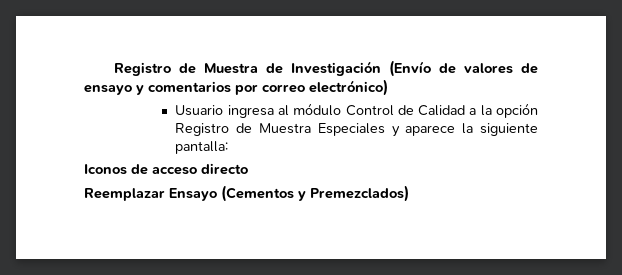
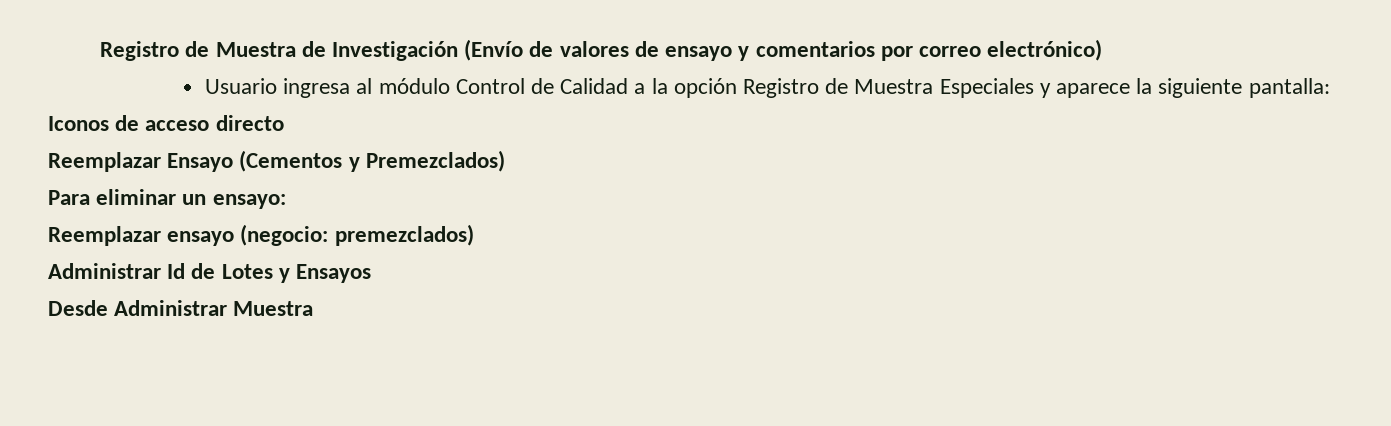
+ Para eliminar un ensayo:
+ Reemplazar ensayo (negocio: premezclados)
+ Administrar Id de Lotes y Ensayos
+ Desde Administrar Muestra

